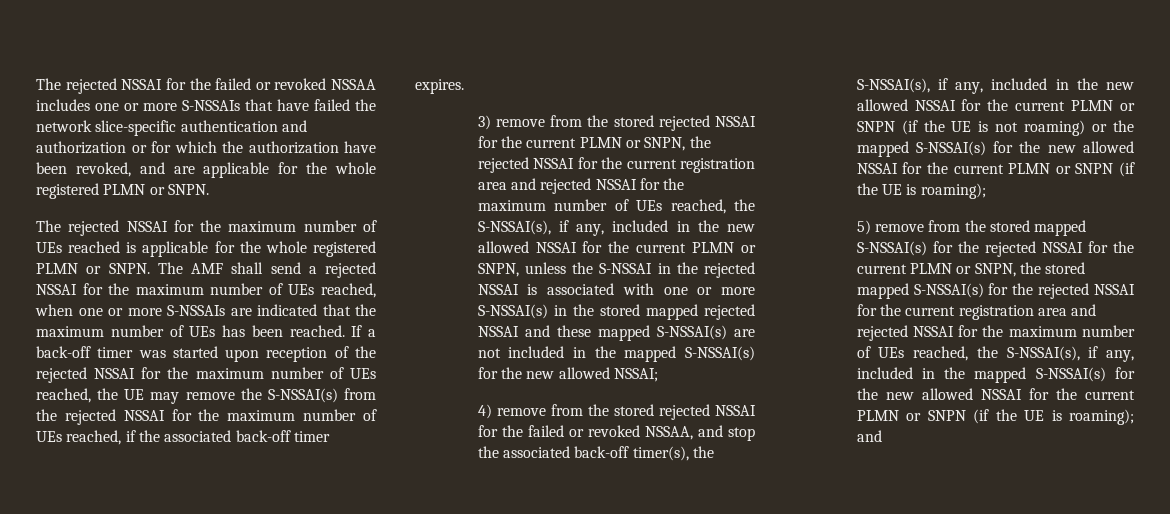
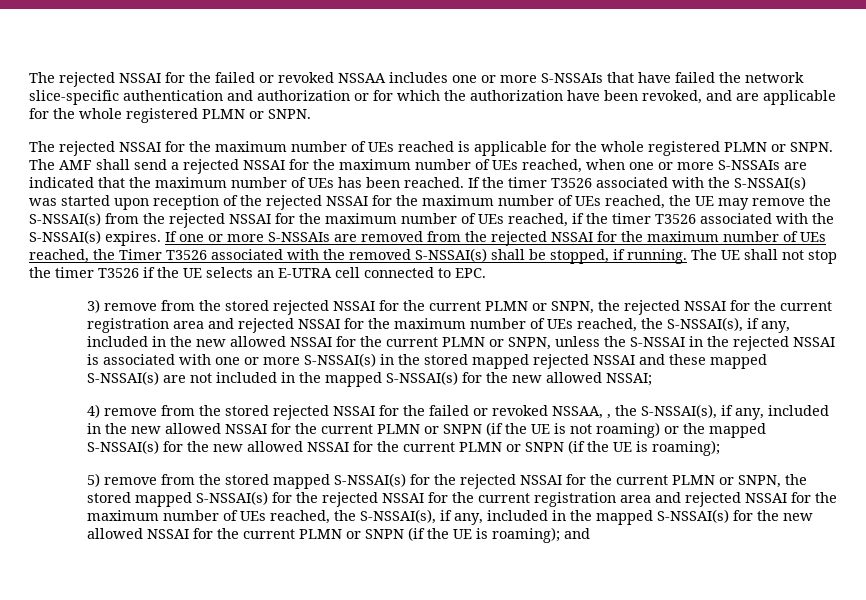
- If a back-off timer was started upon reception of the rejected NSSAI for the maximum number of UEs reached, the UE may remove the S-NSSAI(s) from the rejected NSSAI for the maximum number of UEs reached, if the associated back-off timer expires.
+ If the timer T3526 associated with the S-NSSAI(s) was started upon reception of the rejected NSSAI for the maximum number of UEs reached, the UE may remove the S-NSSAI(s) from the rejected NSSAI for the maximum number of UEs reached, if the timer T3526 associated with the S-NSSAI(s) expires. If one or more S-NSSAIs are removed from the rejected NSSAI for the maximum number of UEs reached, the Timer T3526 associated with the removed S-NSSAI(s) shall be stopped, if running. The UE shall not stop the timer T3526 if the UE selects an E-UTRA cell connected to EPC.
- 4) remove from the stored rejected NSSAI for the failed or revoked NSSAA, and stop the associated back-off timer(s), the S-NSSAI(s), if any, included in the new allowed NSSAI for the current PLMN or SNPN (if the UE is not roaming) or the mapped S-NSSAI(s) for the new allowed NSSAI for the current PLMN or SNPN (if the UE is roaming);
+ 4) remove from the stored rejected NSSAI for the failed or revoked NSSAA, , the S-NSSAI(s), if any, included in the new allowed NSSAI for the current PLMN or SNPN (if the UE is not roaming) or the mapped S-NSSAI(s) for the new allowed NSSAI for the current PLMN or SNPN (if the UE is roaming);

